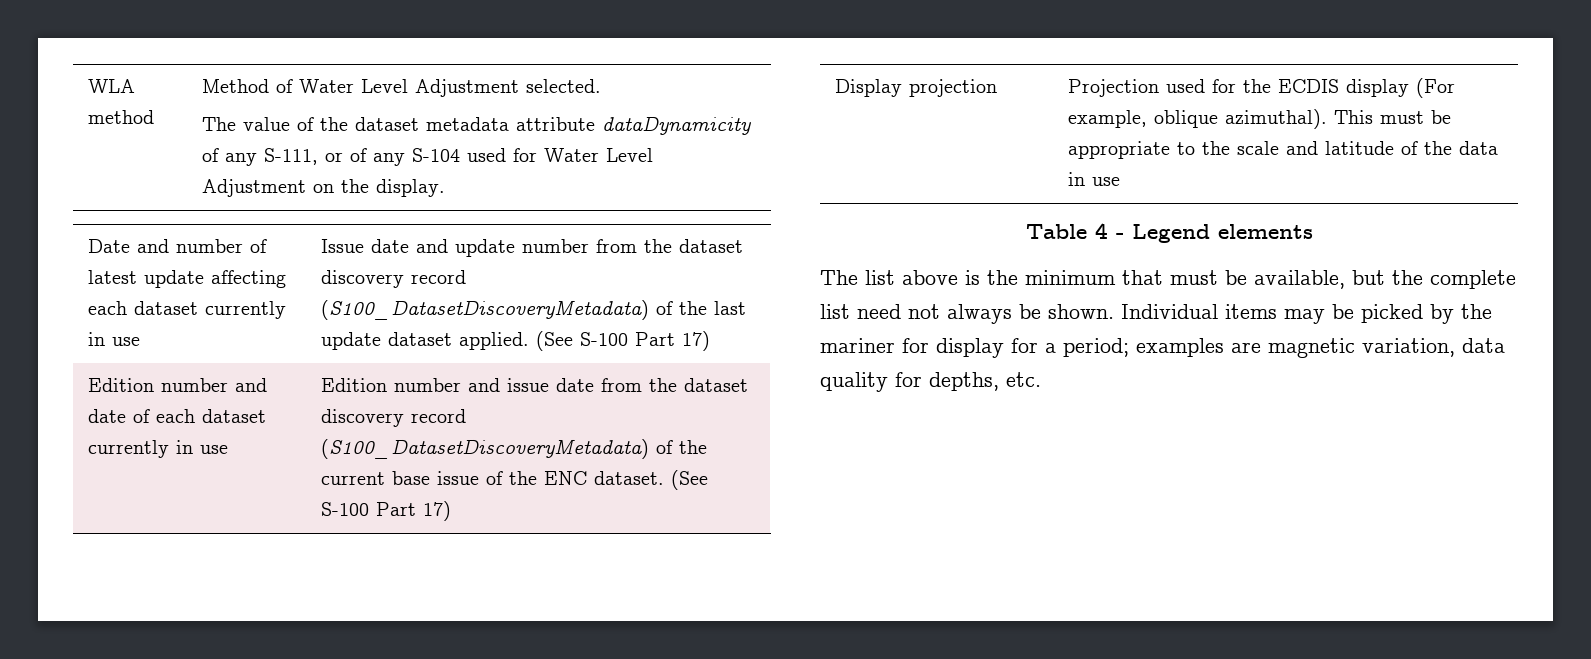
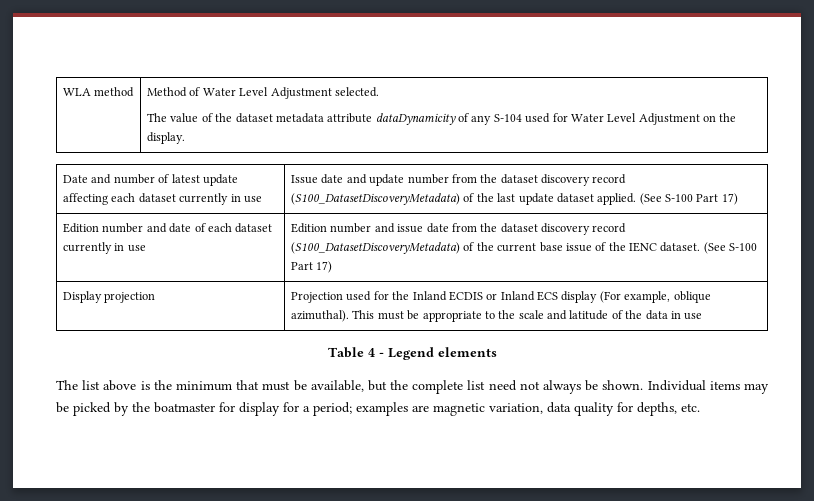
  WLA method | Method of Water Level Adjustment selected.
- The value of the dataset metadata attribute dataDynamicity of any S-111, or of any S-104 used for Water Level Adjustment on the display.
+ The value of the dataset metadata attribute dataDynamicity of any S-104 used for Water Level Adjustment on the display.
- Edition number and date of each dataset currently in use | Edition number and issue date from the dataset discovery record (S100_DatasetDiscoveryMetadata) of the current base issue of the ENC dataset. (See S-100 Part 17)
+ Edition number and date of each dataset currently in use | Edition number and issue date from the dataset discovery record (S100_DatasetDiscoveryMetadata) of the current base issue of the IENC dataset. (See S-100 Part 17)
- Display projection | Projection used for the ECDIS display (For example, oblique azimuthal). This must be appropriate to the scale and latitude of the data in use
+ Display projection | Projection used for the Inland ECDIS or Inland ECS display (For example, oblique azimuthal). This must be appropriate to the scale and latitude of the data in use
- Individual items may be picked by the mariner for display for a period; examples are magnetic variation, data quality for depths, etc.
+ Individual items may be picked by the boatmaster for display for a period; examples are magnetic variation, data quality for depths, etc.

